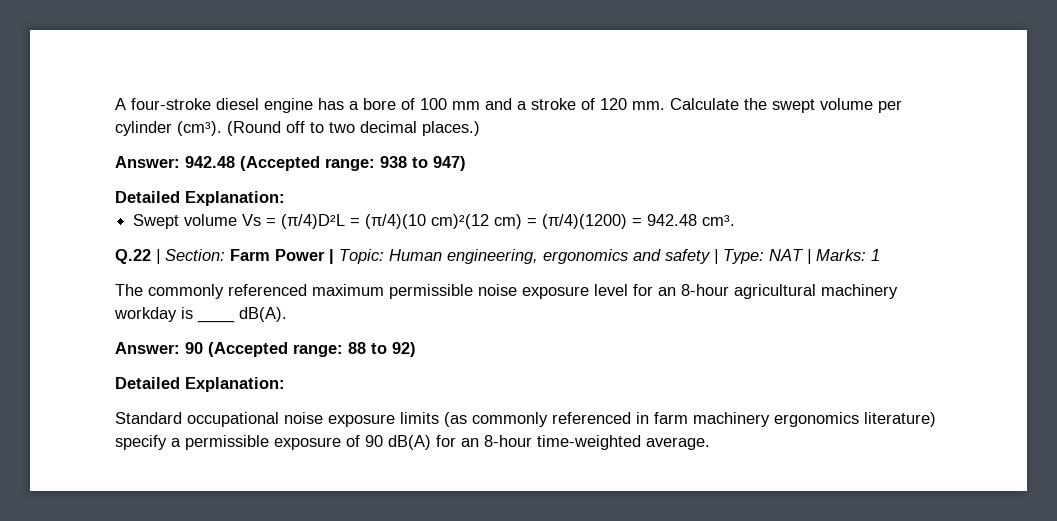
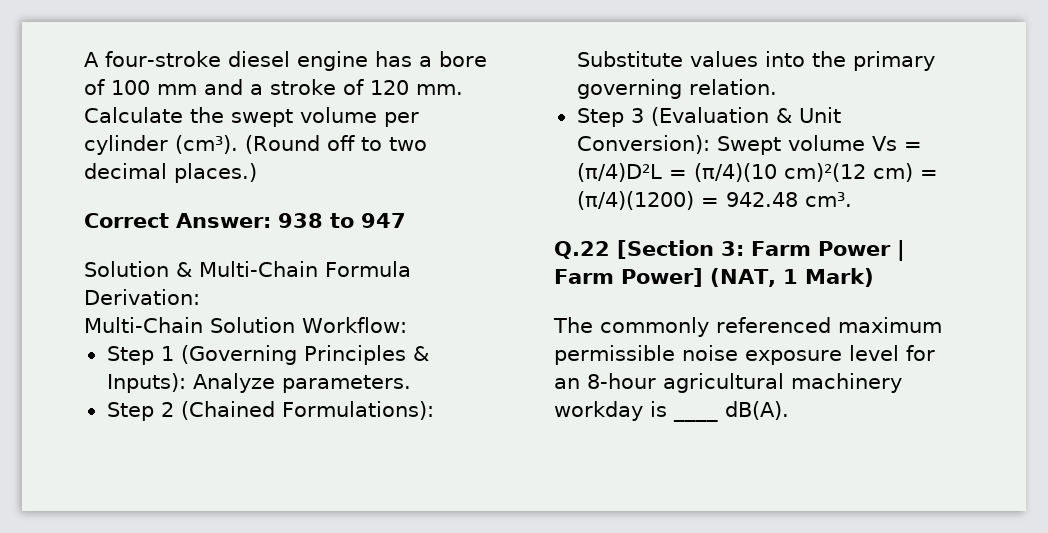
- Answer: 942.48 (Accepted range: 938 to 947)
- Detailed Explanation:
- Swept volume Vs = (π/4)D²L = (π/4)(10 cm)²(12 cm) = (π/4)(1200) = 942.48 cm³.
+ Correct Answer: 938 to 947
+ Solution & Multi-Chain Formula Derivation:
+ Multi-Chain Solution Workflow:
+ Step 1 (Governing Principles & Inputs): Analyze parameters.
+ Step 2 (Chained Formulations): Substitute values into the primary governing relation.
+ Step 3 (Evaluation & Unit Conversion): Swept volume Vs = (π/4)D²L = (π/4)(10 cm)²(12 cm) = (π/4)(1200) = 942.48 cm³.
- Q.22 | Section: Farm Power | Topic: Human engineering, ergonomics and safety | Type: NAT | Marks: 1
+ Q.22 [Section 3: Farm Power | Farm Power] (NAT, 1 Mark)
- Answer: 90 (Accepted range: 88 to 92)
- Detailed Explanation:
- Standard occupational noise exposure limits (as commonly referenced in farm machinery ergonomics literature) specify a permissible exposure of 90 dB(A) for an 8-hour time-weighted average.

